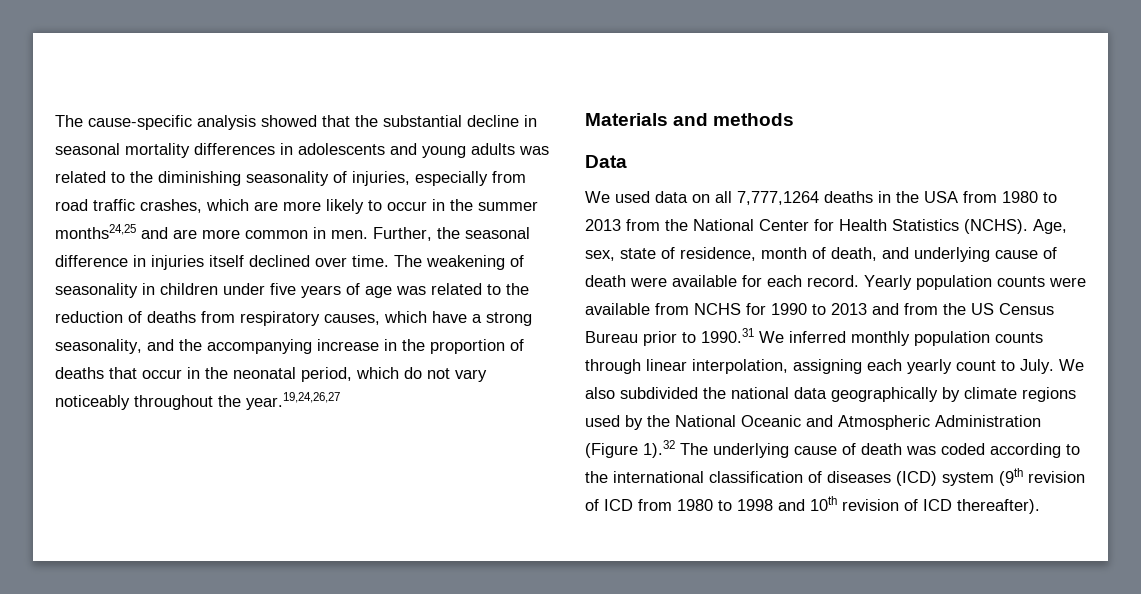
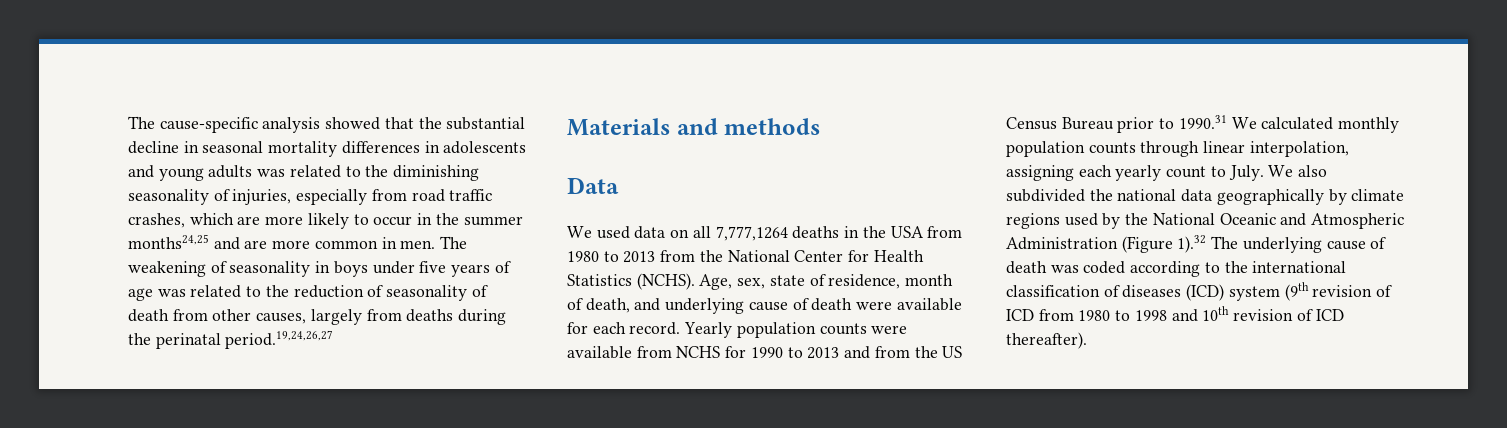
- Further, the seasonal difference in injuries itself declined over time.
- The weakening of seasonality in children under five years of age was related to the reduction of deaths from respiratory causes, which have a strong seasonality, and the accompanying increase in the proportion of deaths that occur in the neonatal period, which do not vary noticeably throughout the year.19,24,26,27
+ The weakening of seasonality in boys under five years of age was related to the reduction of seasonality of death from other causes, largely from deaths during the perinatal period.19,24,26,27
- Yearly population counts were available from NCHS for 1990 to 2013 and from the US Census Bureau prior to 1990.31 We inferred monthly population counts through linear interpolation, assigning each yearly count to July.
+ Yearly population counts were available from NCHS for 1990 to 2013 and from the US Census Bureau prior to 1990.31 We calculated monthly population counts through linear interpolation, assigning each yearly count to July.

